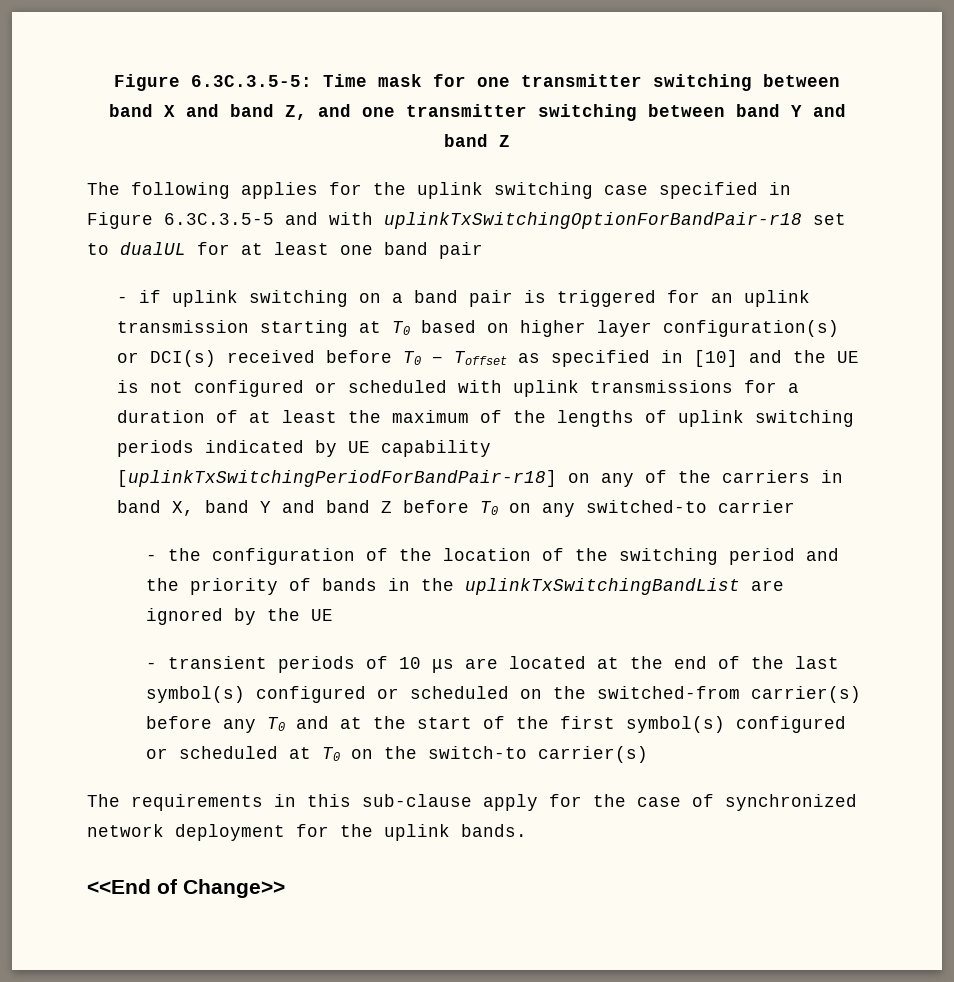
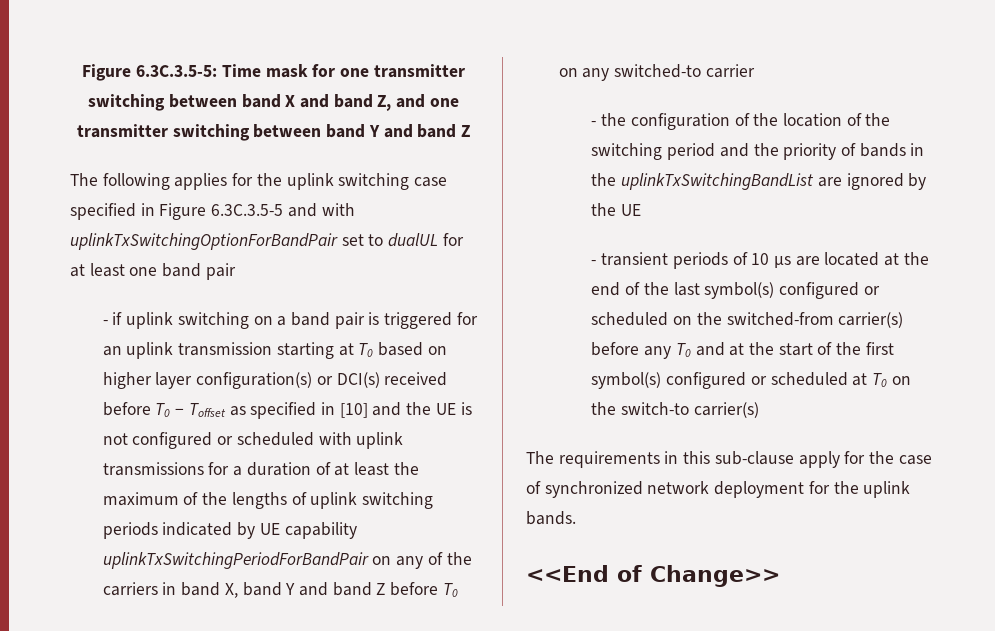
- The following applies for the uplink switching case specified in Figure 6.3C.3.5-5 and with uplinkTxSwitchingOptionForBandPair-r18 set to dualUL for at least one band pair
+ The following applies for the uplink switching case specified in Figure 6.3C.3.5-5 and with uplinkTxSwitchingOptionForBandPair set to dualUL for at least one band pair
- - if uplink switching on a band pair is triggered for an uplink transmission starting at T0 based on higher layer configuration(s) or DCI(s) received before T0 − Toffset as specified in [10] and the UE is not configured or scheduled with uplink transmissions for a duration of at least the maximum of the lengths of uplink switching periods indicated by UE capability [uplinkTxSwitchingPeriodForBandPair-r18] on any of the carriers in band X, band Y and band Z before T0 on any switched-to carrier
+ - if uplink switching on a band pair is triggered for an uplink transmission starting at T0 based on higher layer configuration(s) or DCI(s) received before T0 − Toffset as specified in [10] and the UE is not configured or scheduled with uplink transmissions for a duration of at least the maximum of the lengths of uplink switching periods indicated by UE capability uplinkTxSwitchingPeriodForBandPair on any of the carriers in band X, band Y and band Z before T0 on any switched-to carrier

